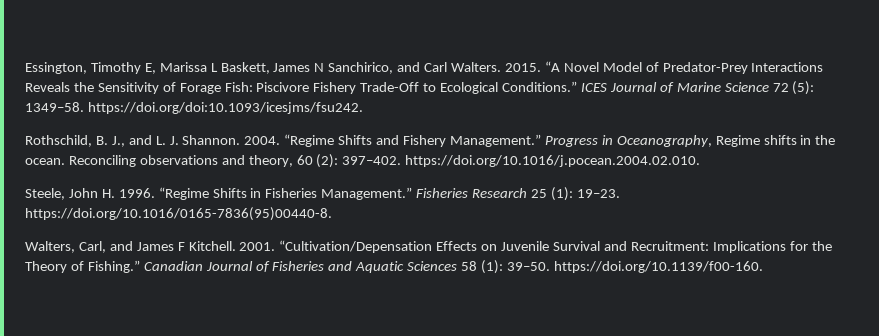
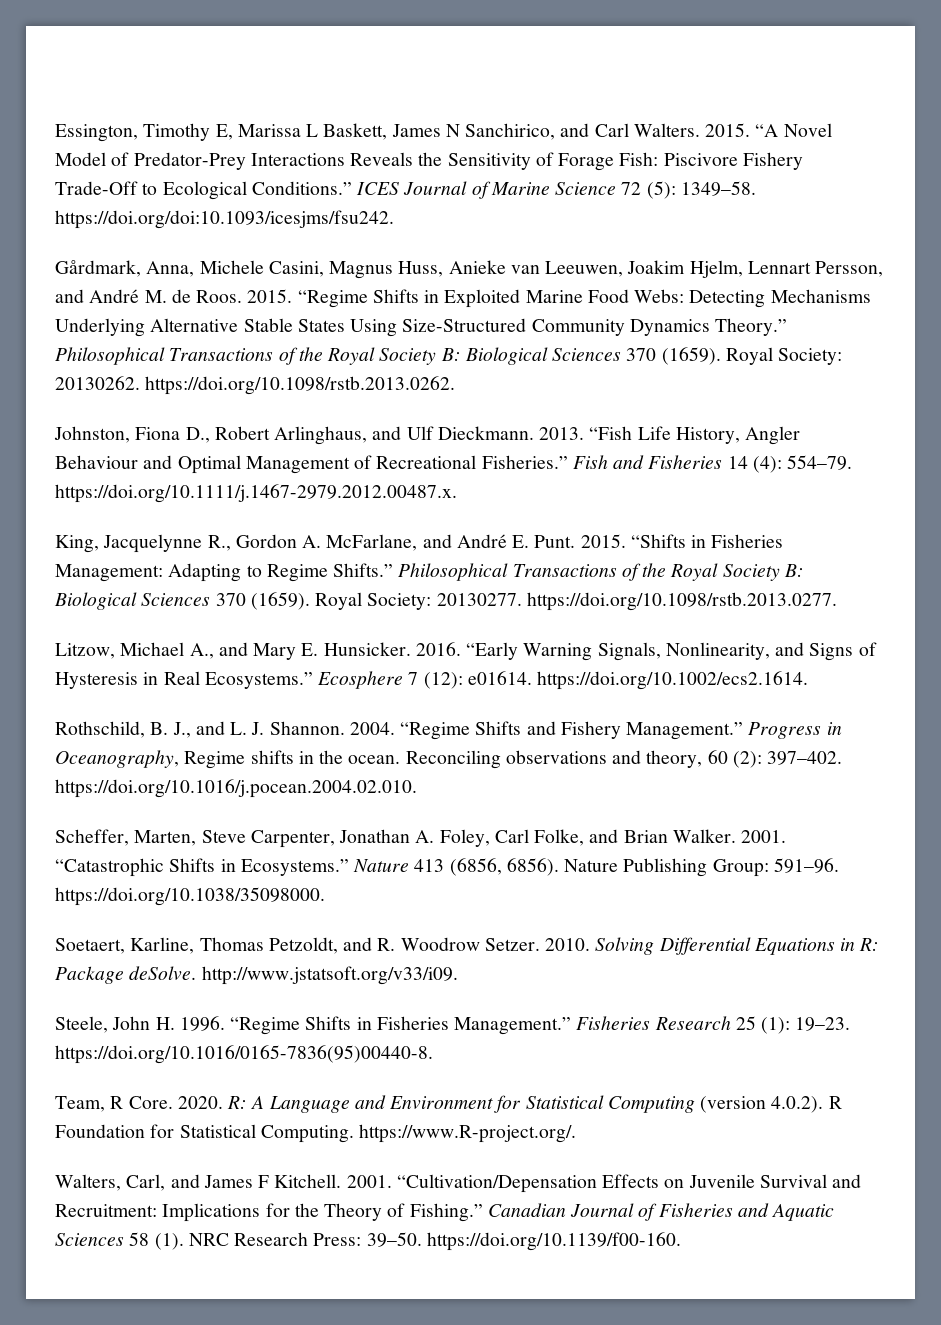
+ Gårdmark, Anna, Michele Casini, Magnus Huss, Anieke van Leeuwen, Joakim Hjelm, Lennart Persson, and André M. de Roos. 2015. “Regime Shifts in Exploited Marine Food Webs: Detecting Mechanisms Underlying Alternative Stable States Using Size-Structured Community Dynamics Theory.” Philosophical Transactions of the Royal Society B: Biological Sciences 370 (1659). Royal Society: 20130262. https://doi.org/10.1098/rstb.2013.0262.
+ Johnston, Fiona D., Robert Arlinghaus, and Ulf Dieckmann. 2013. “Fish Life History, Angler Behaviour and Optimal Management of Recreational Fisheries.” Fish and Fisheries 14 (4): 554–79. https://doi.org/10.1111/j.1467-2979.2012.00487.x.
+ King, Jacquelynne R., Gordon A. McFarlane, and André E. Punt. 2015. “Shifts in Fisheries Management: Adapting to Regime Shifts.” Philosophical Transactions of the Royal Society B: Biological Sciences 370 (1659). Royal Society: 20130277. https://doi.org/10.1098/rstb.2013.0277.
+ Litzow, Michael A., and Mary E. Hunsicker. 2016. “Early Warning Signals, Nonlinearity, and Signs of Hysteresis in Real Ecosystems.” Ecosphere 7 (12): e01614. https://doi.org/10.1002/ecs2.1614.
+ Scheffer, Marten, Steve Carpenter, Jonathan A. Foley, Carl Folke, and Brian Walker. 2001. “Catastrophic Shifts in Ecosystems.” Nature 413 (6856, 6856). Nature Publishing Group: 591–96. https://doi.org/10.1038/35098000.
+ Soetaert, Karline, Thomas Petzoldt, and R. Woodrow Setzer. 2010. Solving Differential Equations in R: Package deSolve. http://www.jstatsoft.org/v33/i09.
+ Team, R Core. 2020. R: A Language and Environment for Statistical Computing (version 4.0.2). R Foundation for Statistical Computing. https://www.R-project.org/.
- Canadian Journal of Fisheries and Aquatic Sciences 58 (1): 39–50. https://doi.org/10.1139/f00-160.
+ Canadian Journal of Fisheries and Aquatic Sciences 58 (1). NRC Research Press: 39–50. https://doi.org/10.1139/f00-160.

